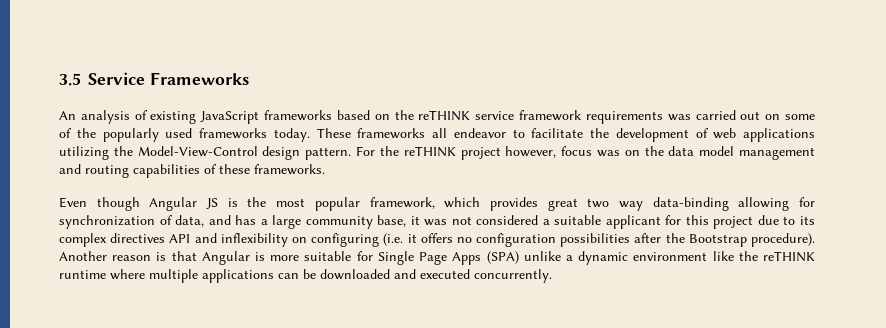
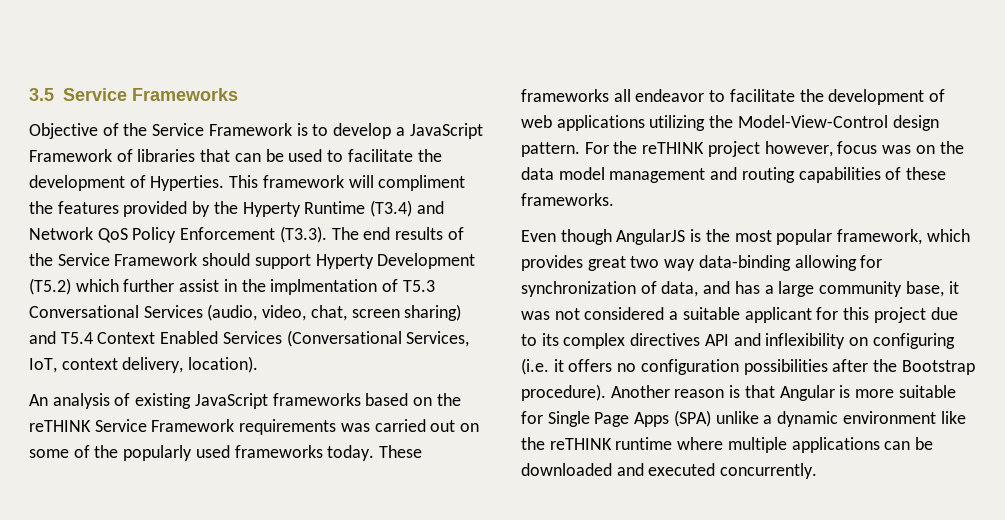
+ Objective of the Service Framework is to develop a JavaScript Framework of libraries that can be used to facilitate the development of Hyperties. This framework will compliment the features provided by the Hyperty Runtime (T3.4) and Network QoS Policy Enforcement (T3.3). The end results of the Service Framework should support Hyperty Development (T5.2) which further assist in the implmentation of T5.3 Conversational Services (audio, video, chat, screen sharing) and T5.4 Context Enabled Services (Conversational Services, IoT, context delivery, location).
- An analysis of existing JavaScript frameworks based on the reTHINK service framework requirements was carried out on some of the popularly used frameworks today.
+ An analysis of existing JavaScript frameworks based on the reTHINK Service Framework requirements was carried out on some of the popularly used frameworks today.
- Even though Angular JS is the most popular framework, which provides great two way data-binding allowing for synchronization of data, and has a large community base, it was not considered a suitable applicant for this project due to its complex directives API and inflexibility on configuring (i.e. it offers no configuration possibilities after the Bootstrap procedure).
+ Even though AngularJS is the most popular framework, which provides great two way data-binding allowing for synchronization of data, and has a large community base, it was not considered a suitable applicant for this project due to its complex directives API and inflexibility on configuring (i.e. it offers no configuration possibilities after the Bootstrap procedure).

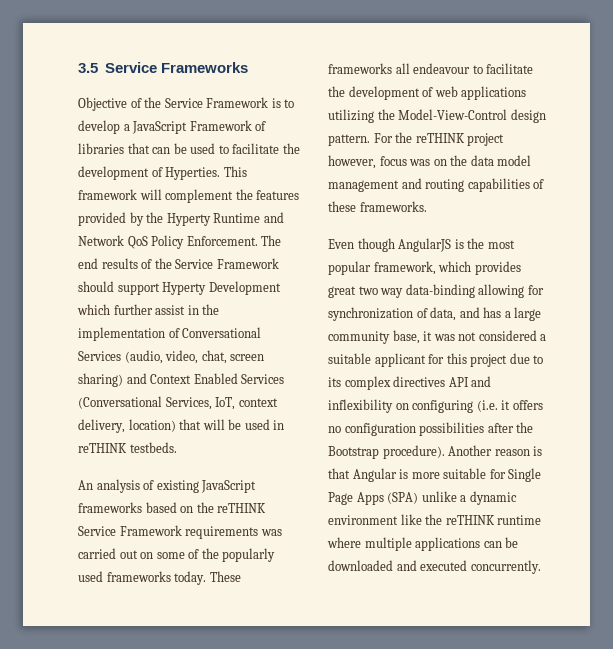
- This framework will compliment the features provided by the Hyperty Runtime (T3.4) and Network QoS Policy Enforcement (T3.3). The end results of the Service Framework should support Hyperty Development (T5.2) which further assist in the implmentation of T5.3 Conversational Services (audio, video, chat, screen sharing) and T5.4 Context Enabled Services (Conversational Services, IoT, context delivery, location).
+ This framework will complement the features provided by the Hyperty Runtime and Network QoS Policy Enforcement. The end results of the Service Framework should support Hyperty Development which further assist in the implementation of Conversational Services (audio, video, chat, screen sharing) and Context Enabled Services (Conversational Services, IoT, context delivery, location) that will be used in reTHINK testbeds.
- These frameworks all endeavor to facilitate the development of web applications utilizing the Model-View-Control design pattern.
+ These frameworks all endeavour to facilitate the development of web applications utilizing the Model-View-Control design pattern.

